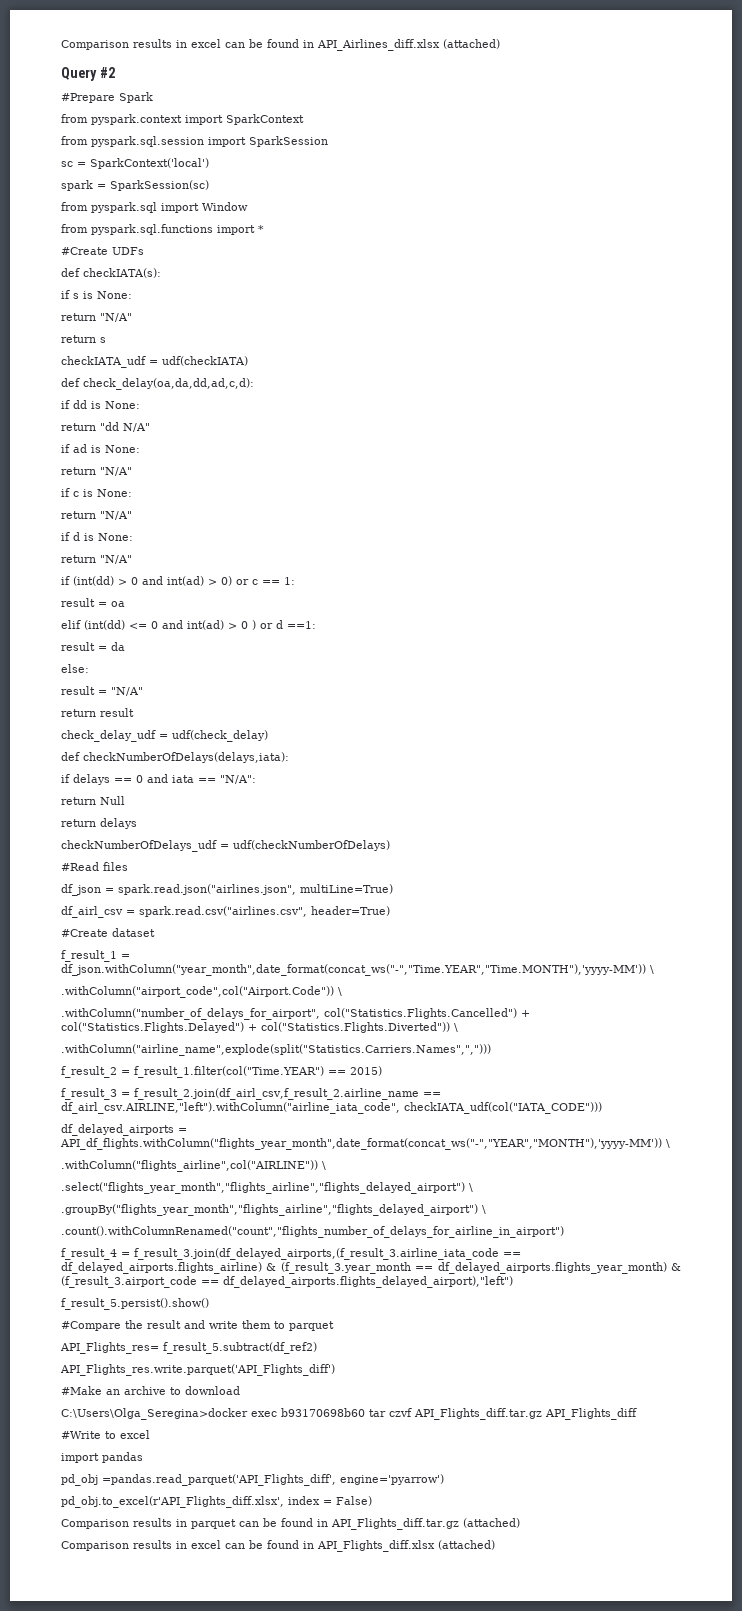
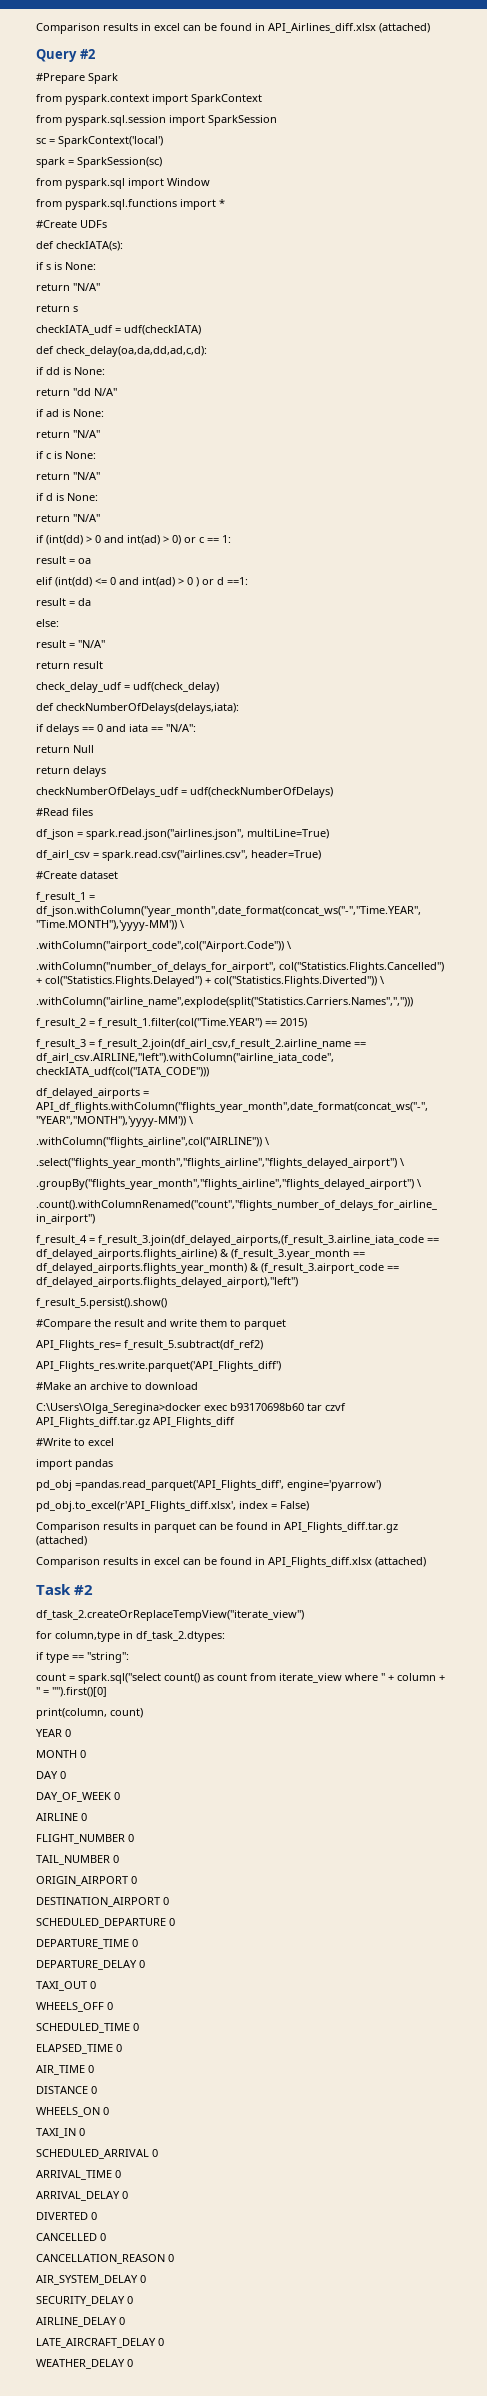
+ Task #2
+ df_task_2.createOrReplaceTempView("iterate_view")
+ for column,type in df_task_2.dtypes:
+ if type == "string":
+ count = spark.sql("select count() as count from iterate_view where " + column + " = ''").first()[0]
+ print(column, count)
+ YEAR 0
+ MONTH 0
+ DAY 0
+ DAY_OF_WEEK 0
+ AIRLINE 0
+ FLIGHT_NUMBER 0
+ TAIL_NUMBER 0
+ ORIGIN_AIRPORT 0
+ DESTINATION_AIRPORT 0
+ SCHEDULED_DEPARTURE 0
+ DEPARTURE_TIME 0
+ DEPARTURE_DELAY 0
+ TAXI_OUT 0
+ WHEELS_OFF 0
+ SCHEDULED_TIME 0
+ ELAPSED_TIME 0
+ AIR_TIME 0
+ DISTANCE 0
+ WHEELS_ON 0
+ TAXI_IN 0
+ SCHEDULED_ARRIVAL 0
+ ARRIVAL_TIME 0
+ ARRIVAL_DELAY 0
+ DIVERTED 0
+ CANCELLED 0
+ CANCELLATION_REASON 0
+ AIR_SYSTEM_DELAY 0
+ SECURITY_DELAY 0
+ AIRLINE_DELAY 0
+ LATE_AIRCRAFT_DELAY 0
+ WEATHER_DELAY 0

